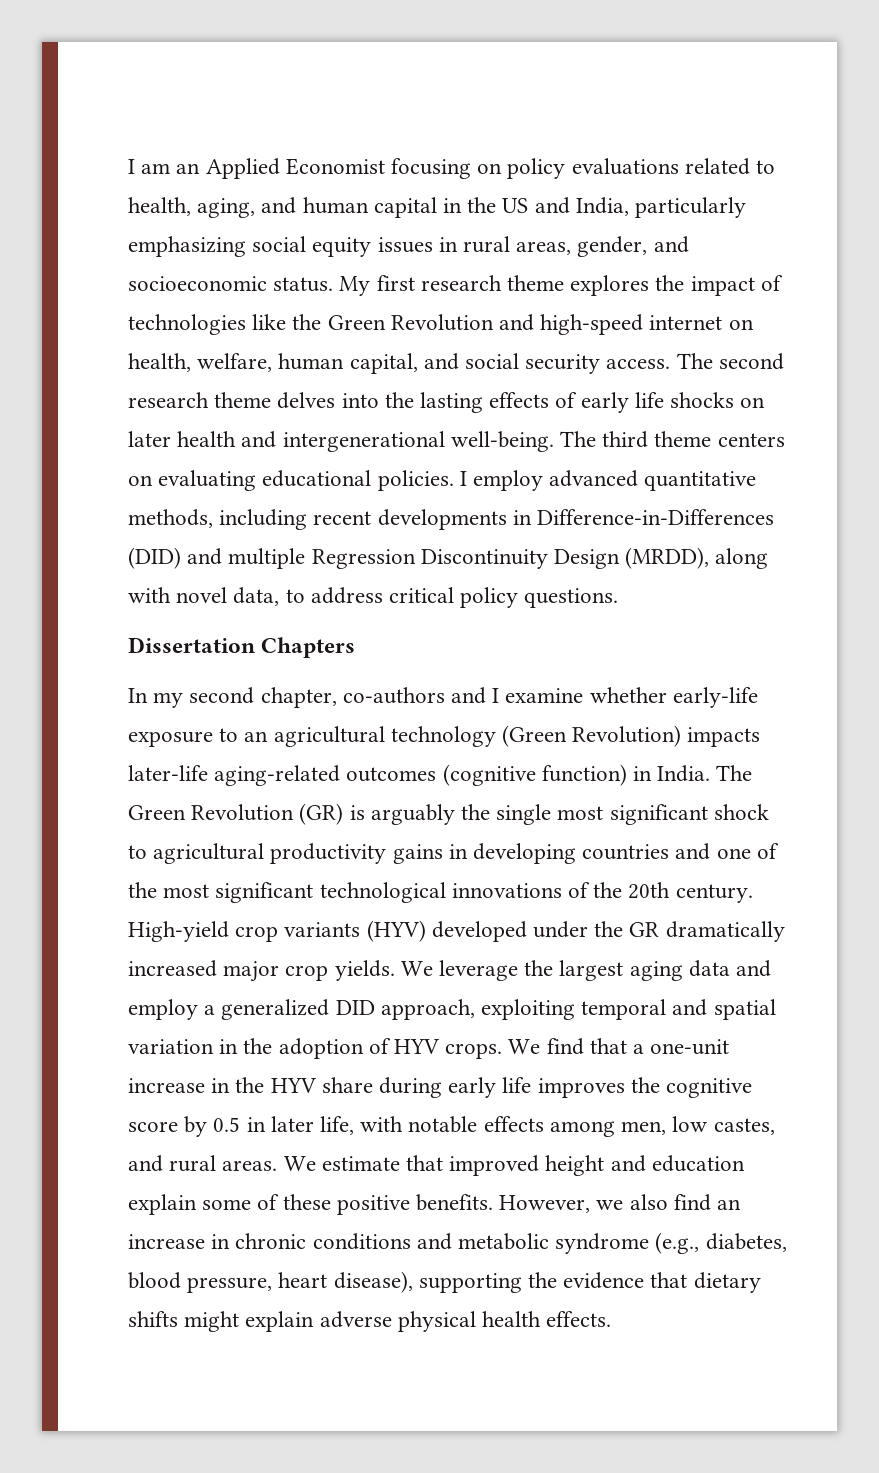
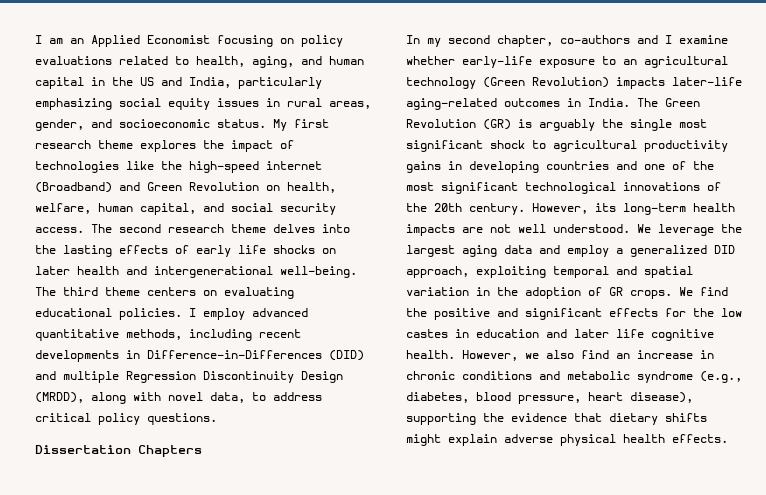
- My first research theme explores the impact of technologies like the Green Revolution and high-speed internet on health, welfare, human capital, and social security access.
+ My first research theme explores the impact of technologies like the high-speed internet (Broadband) and Green Revolution on health, welfare, human capital, and social security access.
- In my second chapter, co-authors and I examine whether early-life exposure to an agricultural technology (Green Revolution) impacts later-life aging-related outcomes (cognitive function) in India.
+ In my second chapter, co-authors and I examine whether early-life exposure to an agricultural technology (Green Revolution) impacts later-life aging-related outcomes in India.
- High-yield crop variants (HYV) developed under the GR dramatically increased major crop yields.
+ However, its long-term health impacts are not well understood.
- We leverage the largest aging data and employ a generalized DID approach, exploiting temporal and spatial variation in the adoption of HYV crops.
+ We leverage the largest aging data and employ a generalized DID approach, exploiting temporal and spatial variation in the adoption of GR crops.
- We find that a one-unit increase in the HYV share during early life improves the cognitive score by 0.5 in later life, with notable effects among men, low castes, and rural areas. We estimate that improved height and education explain some of these positive benefits.
+ We find the positive and significant effects for the low castes in education and later life cognitive health.

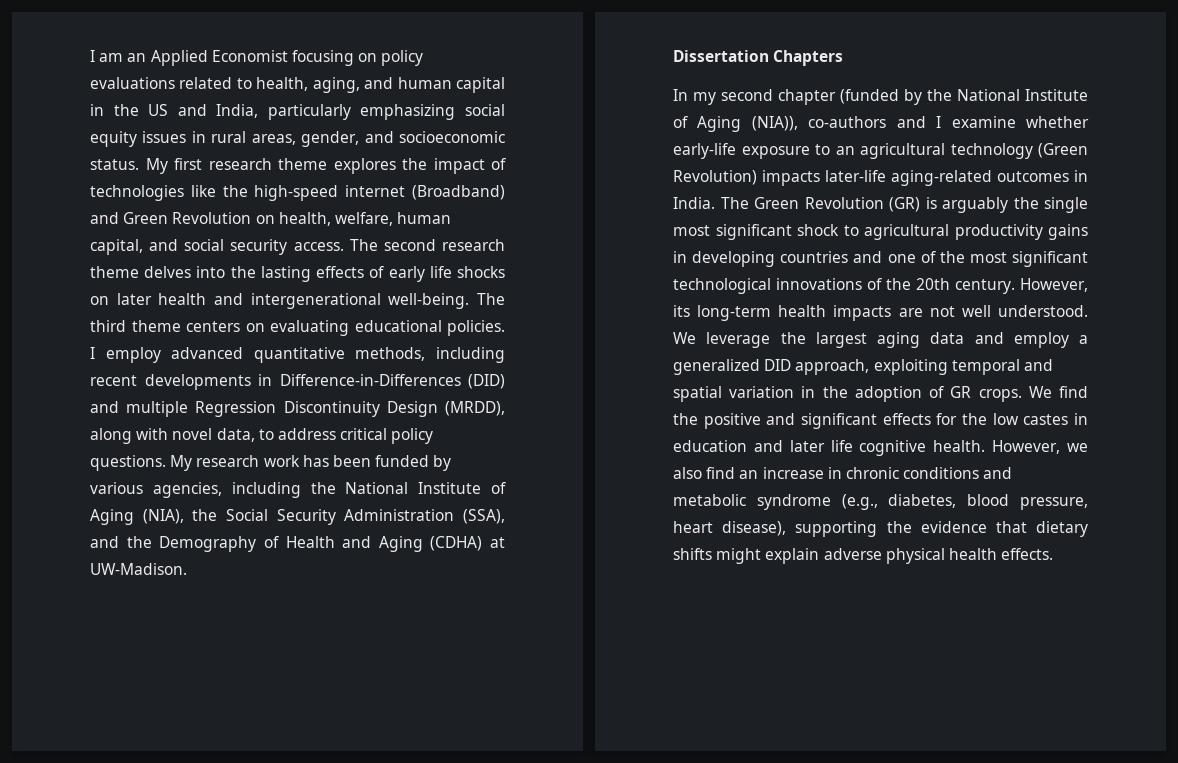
+ My research work has been funded by various agencies, including the National Institute of Aging (NIA), the Social Security Administration (SSA), and the Demography of Health and Aging (CDHA) at UW-Madison.
- In my second chapter, co-authors and I examine whether early-life exposure to an agricultural technology (Green Revolution) impacts later-life aging-related outcomes in India.
+ In my second chapter (funded by the National Institute of Aging (NIA)), co-authors and I examine whether early-life exposure to an agricultural technology (Green Revolution) impacts later-life aging-related outcomes in India.

